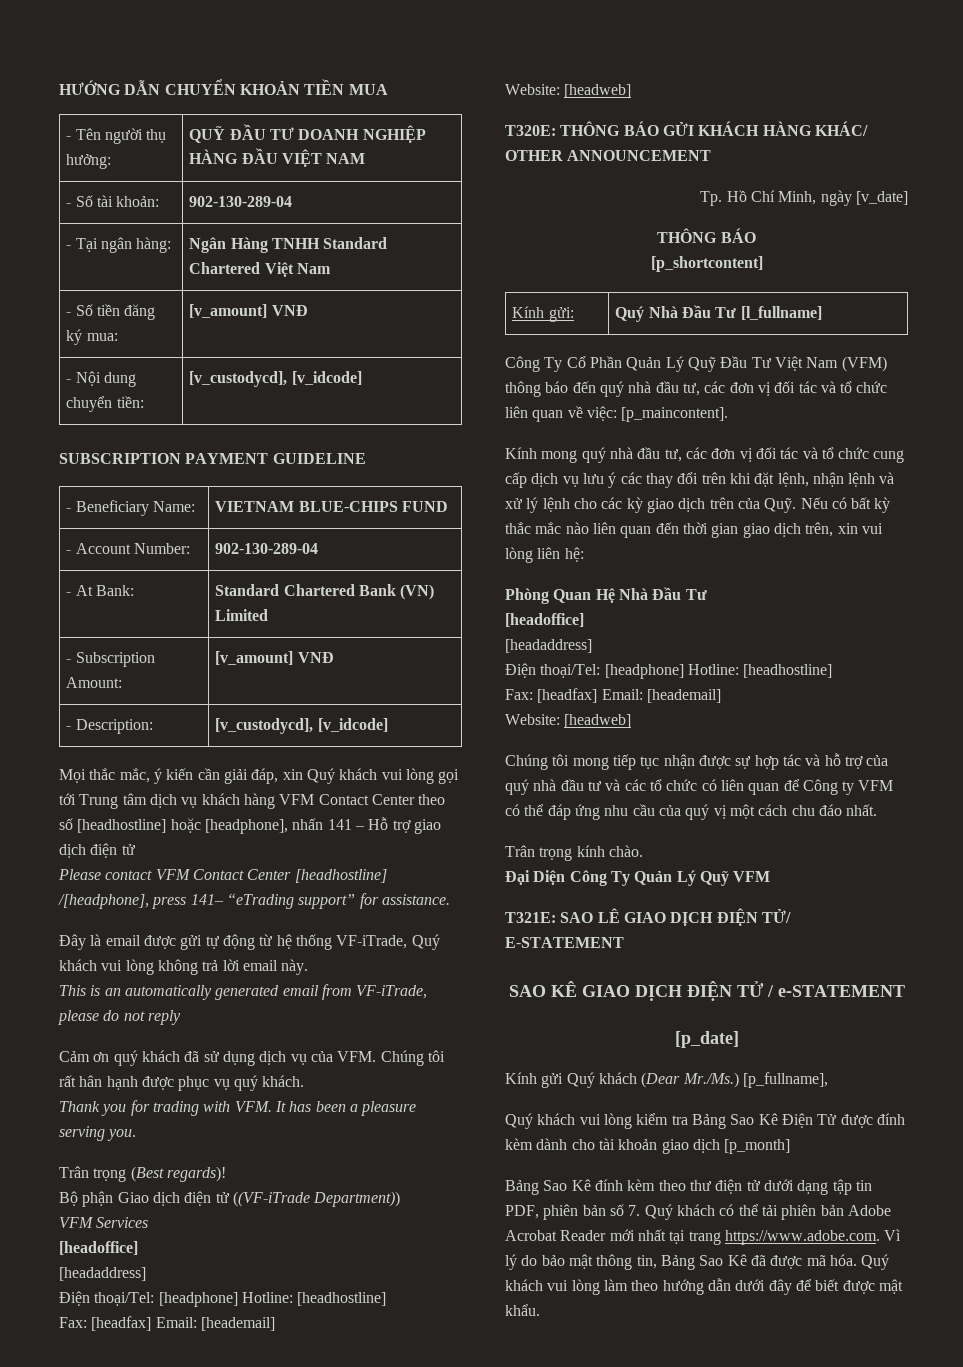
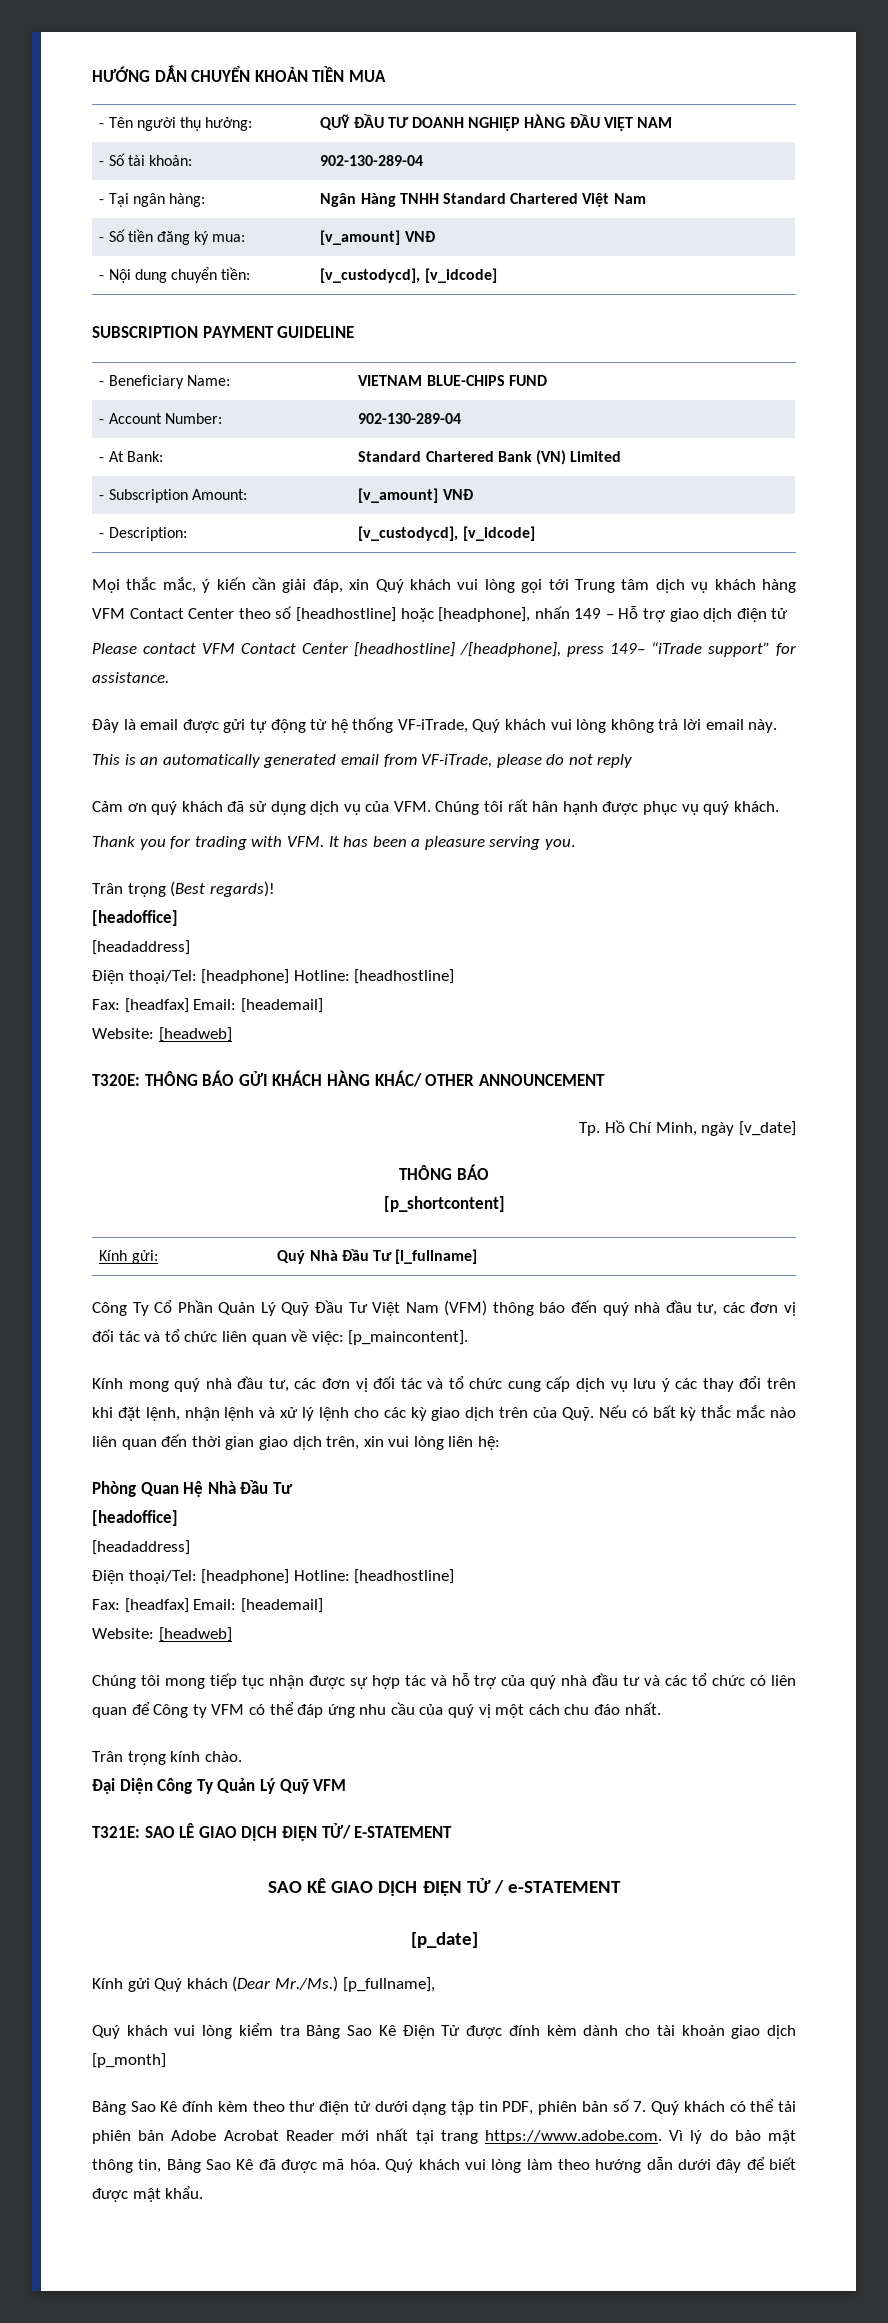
- Mọi thắc mắc, ý kiến cần giải đáp, xin Quý khách vui lòng gọi tới Trung tâm dịch vụ khách hàng VFM Contact Center theo số [headhostline] hoặc [headphone], nhấn 141 – Hỗ trợ giao dịch điện tử
+ Mọi thắc mắc, ý kiến cần giải đáp, xin Quý khách vui lòng gọi tới Trung tâm dịch vụ khách hàng VFM Contact Center theo số [headhostline] hoặc [headphone], nhấn 149 – Hỗ trợ giao dịch điện tử
- Please contact VFM Contact Center [headhostline] /[headphone], press 141– “eTrading support” for assistance.
+ Please contact VFM Contact Center [headhostline] /[headphone], press 149– “iTrade support” for assistance.
- Bộ phận Giao dịch điện tử ((VF-iTrade Department))
- VFM Services

